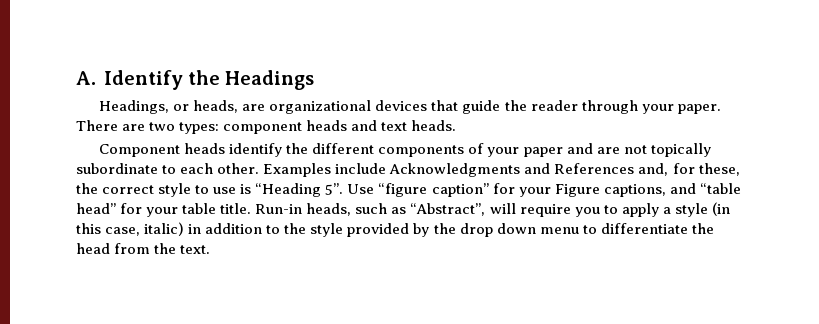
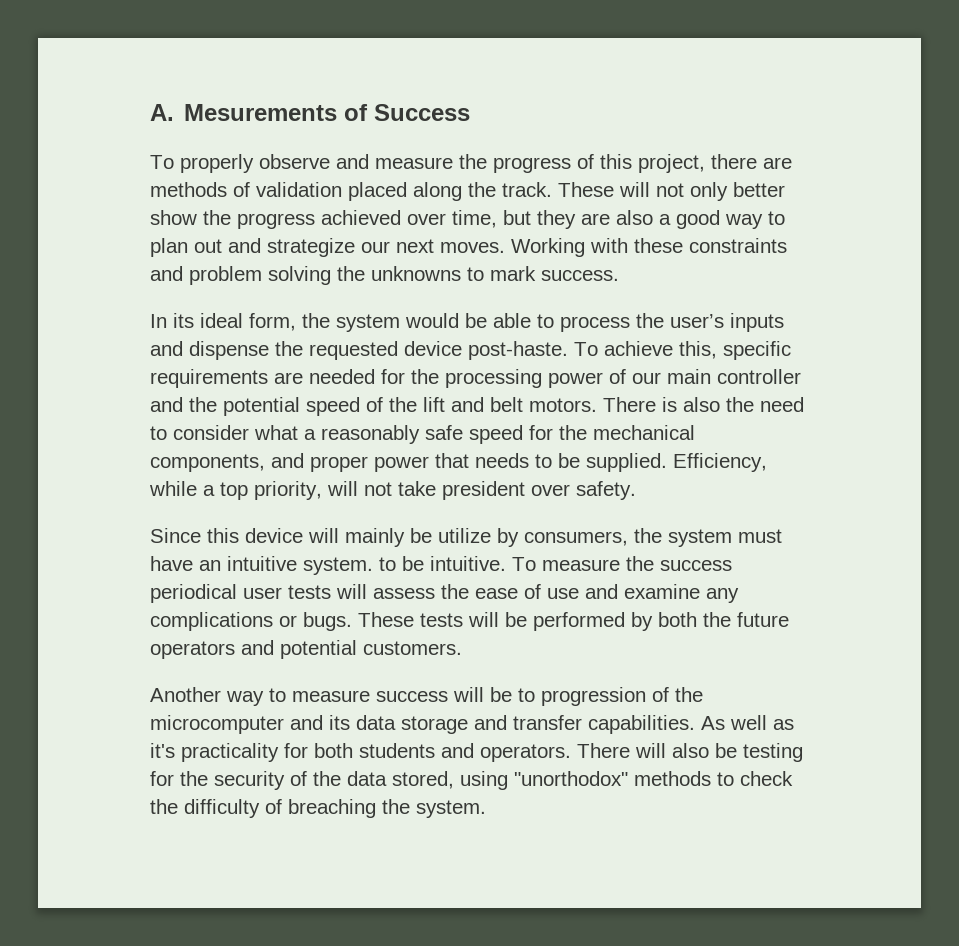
- A. Identify the Headings
- Headings, or heads, are organizational devices that guide the reader through your paper. There are two types: component heads and text heads.
- Component heads identify the different components of your paper and are not topically subordinate to each other. Examples include Acknowledgments and References and, for these, the correct style to use is “Heading 5”. Use “figure caption” for your Figure captions, and “table head” for your table title. Run-in heads, such as “Abstract”, will require you to apply a style (in this case, italic) in addition to the style provided by the drop down menu to differentiate the head from the text.
+ A. Mesurements of Success
+ To properly observe and measure the progress of this project, there are methods of validation placed along the track. These will not only better show the progress achieved over time, but they are also a good way to plan out and strategize our next moves. Working with these constraints and problem solving the unknowns to mark success.
+ In its ideal form, the system would be able to process the user’s inputs and dispense the requested device post-haste. To achieve this, specific requirements are needed for the processing power of our main controller and the potential speed of the lift and belt motors. There is also the need to consider what a reasonably safe speed for the mechanical components, and proper power that needs to be supplied. Efficiency, while a top priority, will not take president over safety.
+ Since this device will mainly be utilize by consumers, the system must have an intuitive system. to be intuitive. To measure the success periodical user tests will assess the ease of use and examine any complications or bugs. These tests will be performed by both the future operators and potential customers.
+ Another way to measure success will be to progression of the microcomputer and its data storage and transfer capabilities. As well as it's practicality for both students and operators. There will also be testing for the security of the data stored, using "unorthodox" methods to check the difficulty of breaching the system.

